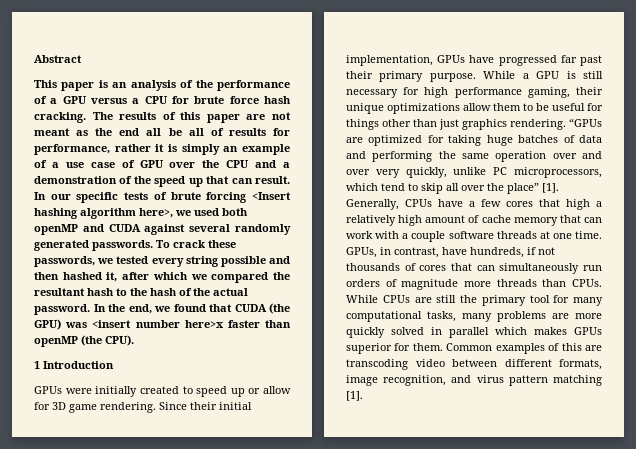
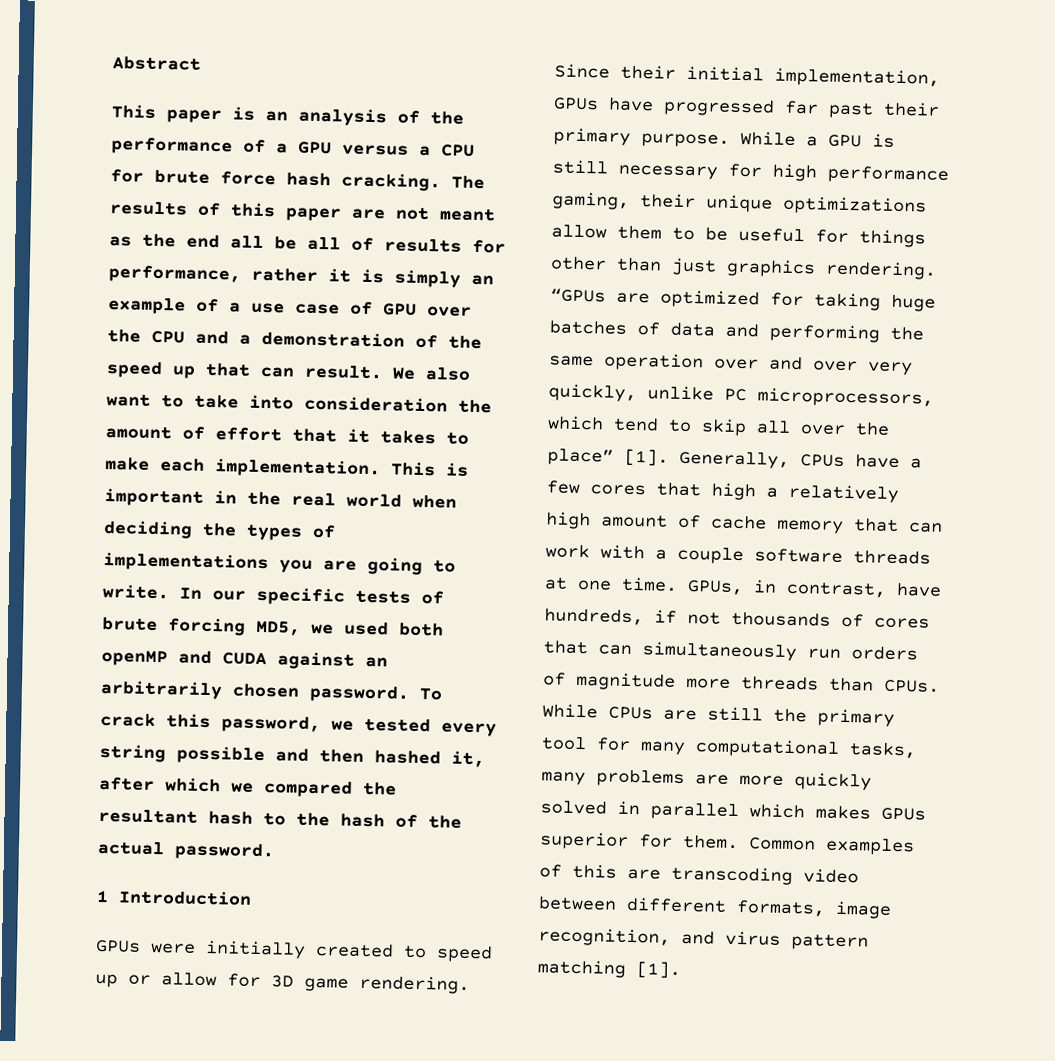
+ We also want to take into consideration the amount of effort that it takes to make each implementation. This is important in the real world when deciding the types of implementations you are going to write.
- In our specific tests of brute forcing <Insert hashing algorithm here>, we used both openMP and CUDA against several randomly generated passwords. To crack these passwords, we tested every string possible and then hashed it, after which we compared the resultant hash to the hash of the actual password. In the end, we found that CUDA (the GPU) was <insert number here>x faster than openMP (the CPU).
+ In our specific tests of brute forcing MD5, we used both openMP and CUDA against an arbitrarily chosen password. To crack this password, we tested every string possible and then hashed it, after which we compared the resultant hash to the hash of the actual password.

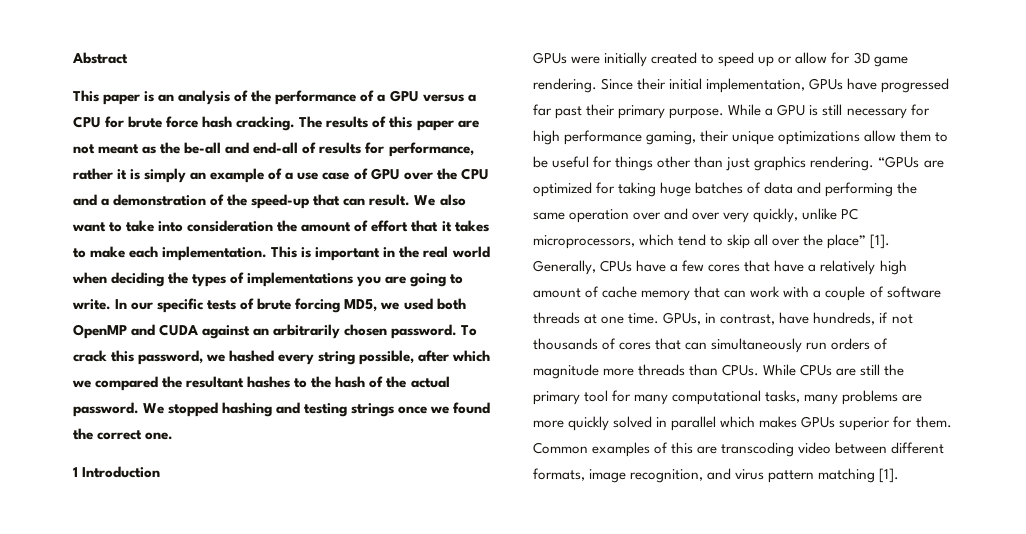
- The results of this paper are not meant as the end all be all of results for performance, rather it is simply an example of a use case of GPU over the CPU and a demonstration of the speed up that can result.
+ The results of this paper are not meant as the be-all and end-all of results for performance, rather it is simply an example of a use case of GPU over the CPU and a demonstration of the speed-up that can result.
- In our specific tests of brute forcing MD5, we used both openMP and CUDA against an arbitrarily chosen password.
+ In our specific tests of brute forcing MD5, we used both OpenMP and CUDA against an arbitrarily chosen password.
- To crack this password, we tested every string possible and then hashed it, after which we compared the resultant hash to the hash of the actual password.
+ To crack this password, we hashed every string possible, after which we compared the resultant hashes to the hash of the actual password. We stopped hashing and testing strings once we found the correct one.
- Generally, CPUs have a few cores that high a relatively high amount of cache memory that can work with a couple software threads at one time.
+ Generally, CPUs have a few cores that have a relatively high amount of cache memory that can work with a couple of software threads at one time.

